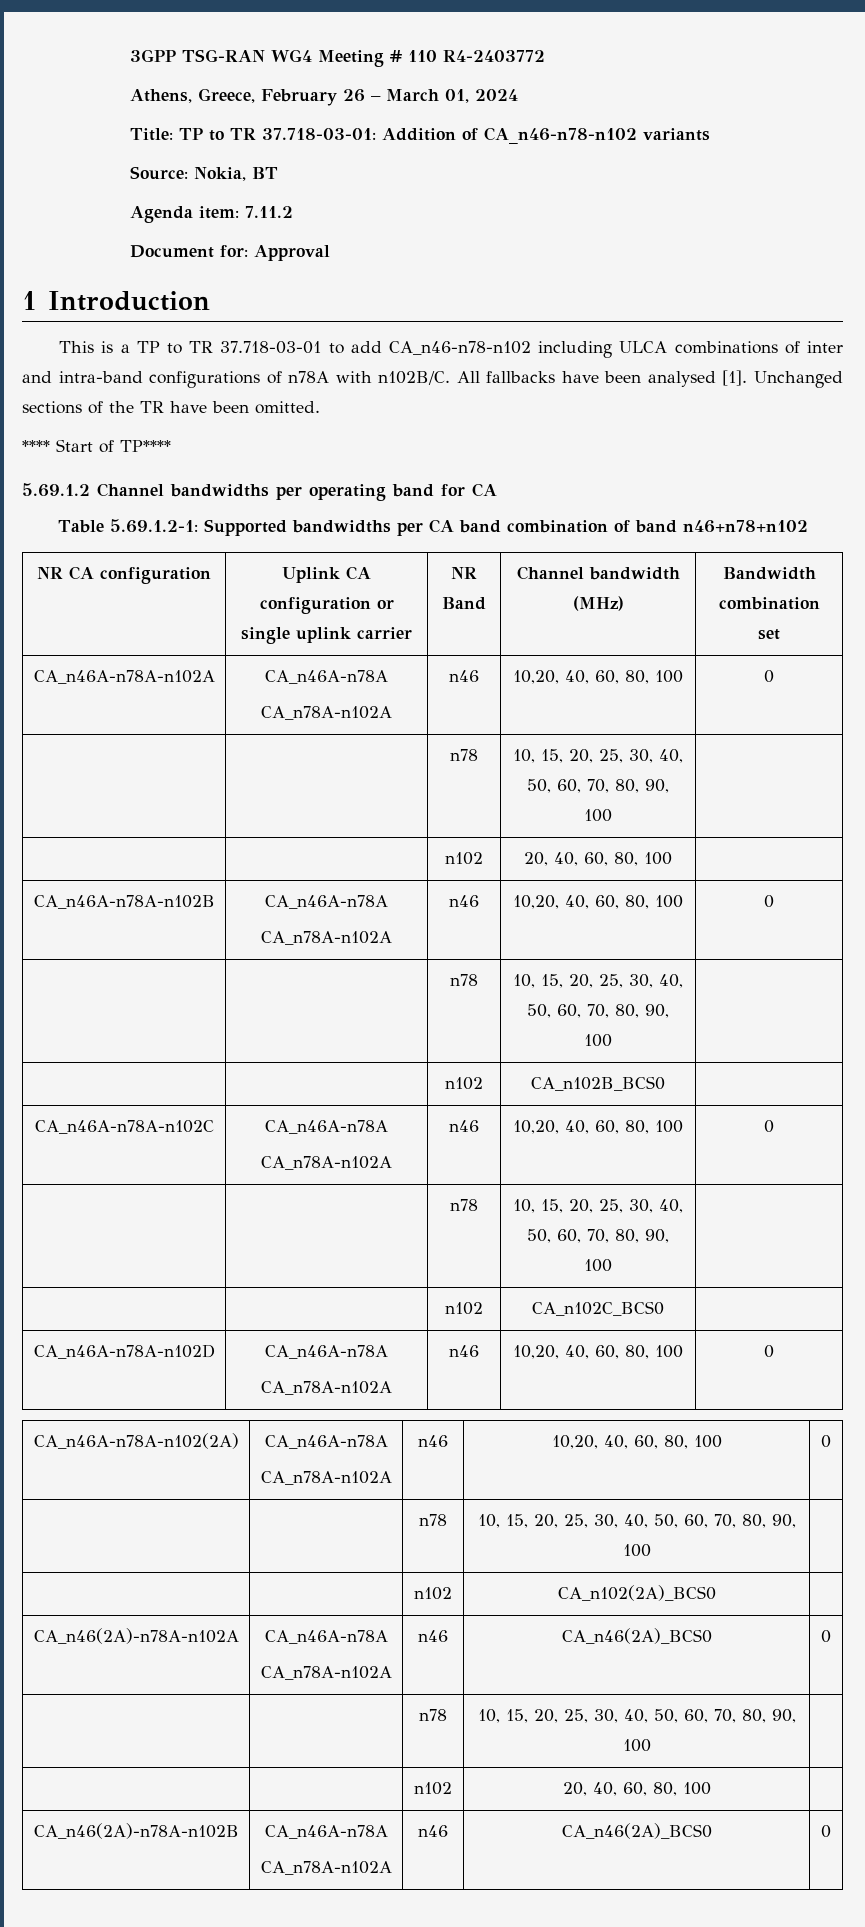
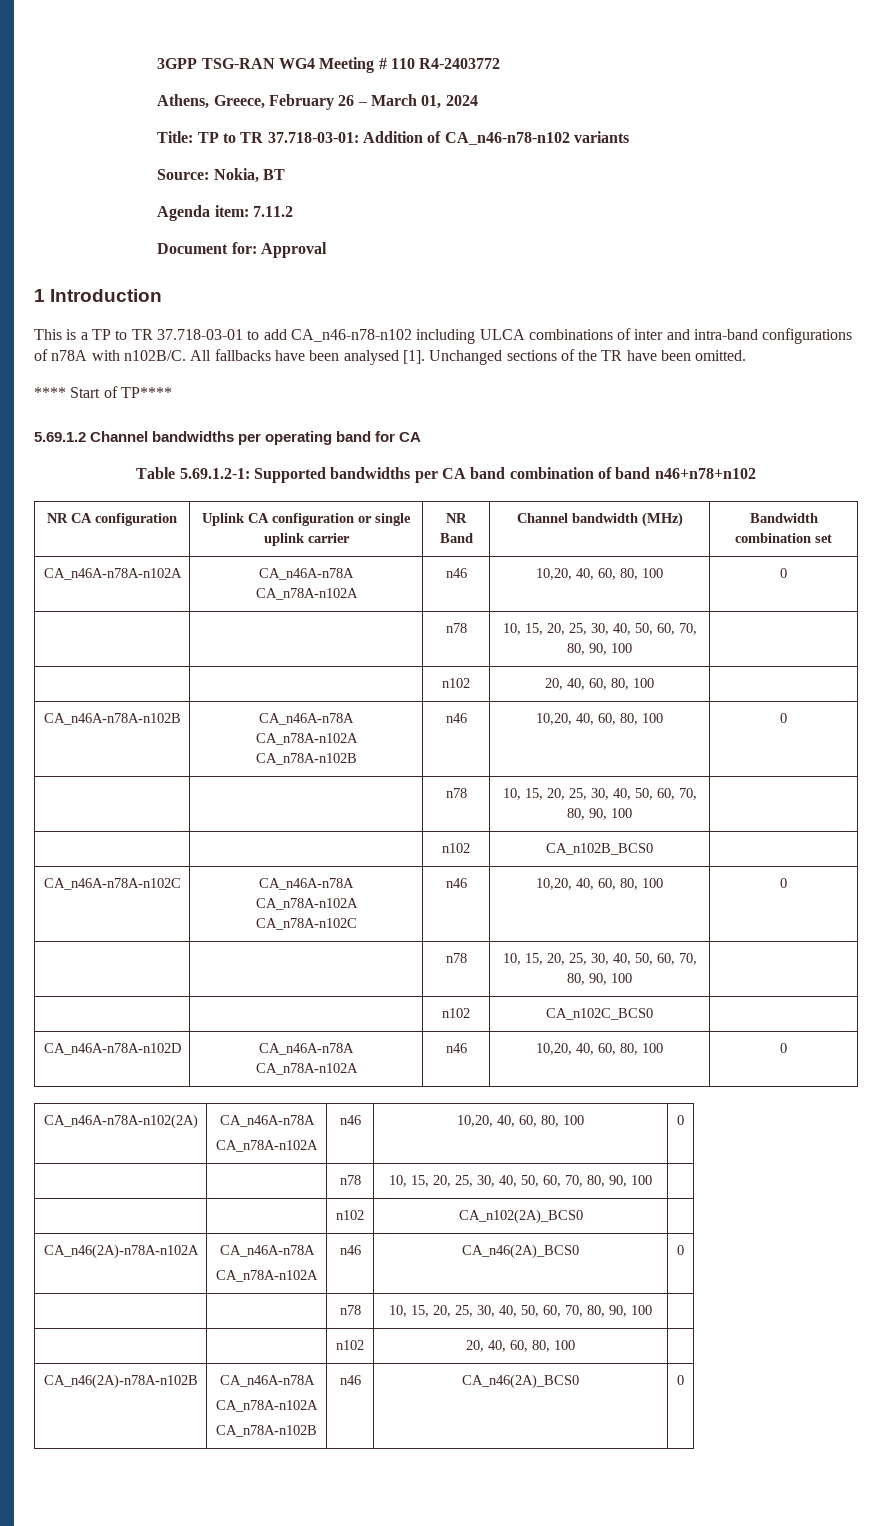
  CA_n46A-n78A-n102B | CA_n46A-n78A
- CA_n78A-n102A | n46 | 10,20, 40, 60, 80, 100 | 0
+ CA_n78A-n102A
+ CA_n78A-n102B | n46 | 10,20, 40, 60, 80, 100 | 0
  CA_n46A-n78A-n102C | CA_n46A-n78A
- CA_n78A-n102A | n46 | 10,20, 40, 60, 80, 100 | 0
+ CA_n78A-n102A
+ CA_n78A-n102C | n46 | 10,20, 40, 60, 80, 100 | 0
  CA_n46(2A)-n78A-n102B | CA_n46A-n78A
- CA_n78A-n102A | n46 | CA_n46(2A)_BCS0 | 0
+ CA_n78A-n102A
+ CA_n78A-n102B | n46 | CA_n46(2A)_BCS0 | 0

